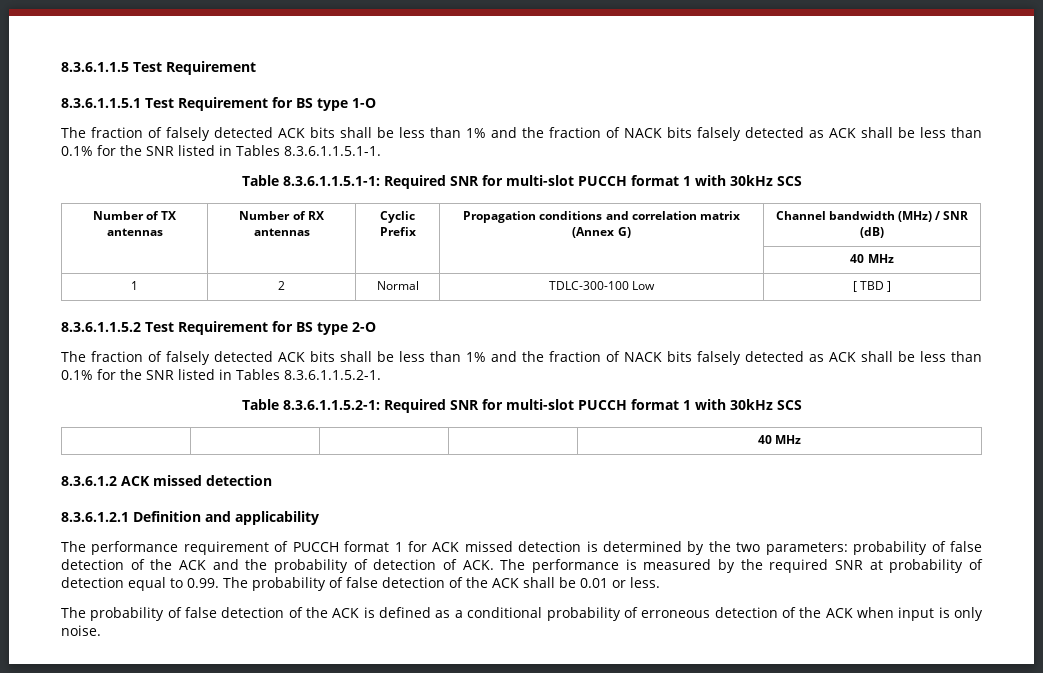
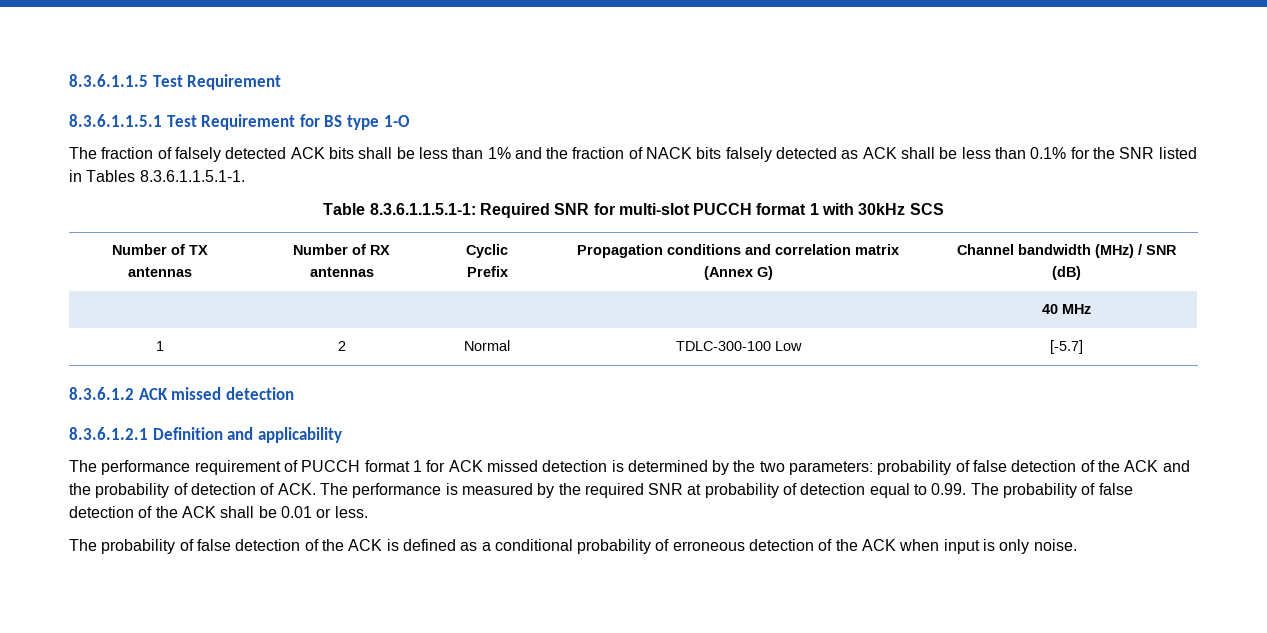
- 1 | 2 | Normal | TDLC-300-100 Low | [ TBD ]
- 8.3.6.1.1.5.2 Test Requirement for BS type 2-O
- The fraction of falsely detected ACK bits shall be less than 1% and the fraction of NACK bits falsely detected as ACK shall be less than 0.1% for the SNR listed in Tables 8.3.6.1.1.5.2-1.
- Table 8.3.6.1.1.5.2-1: Required SNR for multi-slot PUCCH format 1 with 30kHz SCS
- | | | | 40 MHz
+ 1 | 2 | Normal | TDLC-300-100 Low | [-5.7]

